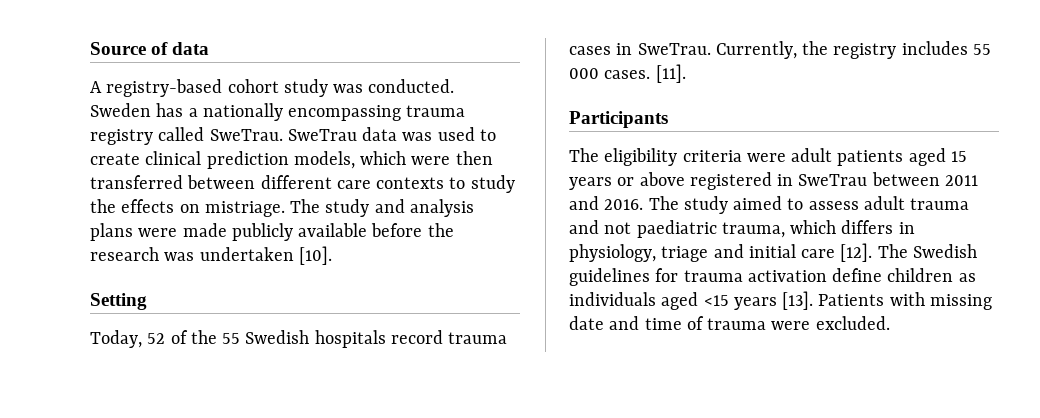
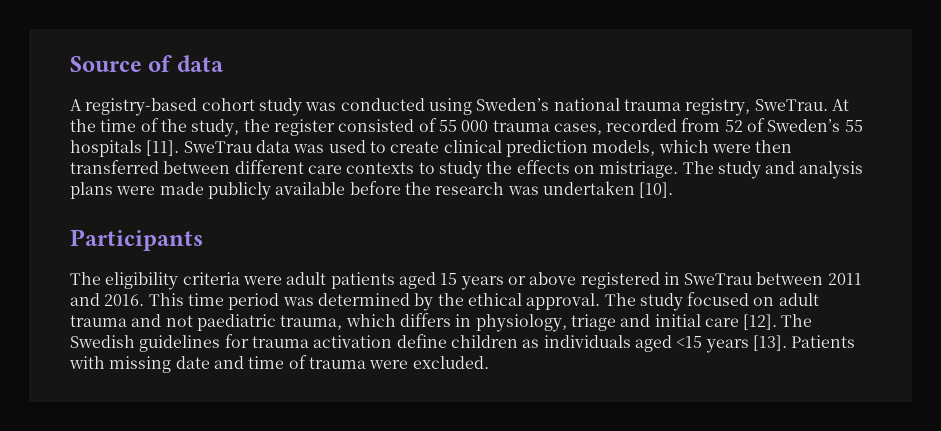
- A registry-based cohort study was conducted. Sweden has a nationally encompassing trauma registry called SweTrau.
+ A registry-based cohort study was conducted using Sweden’s national trauma registry, SweTrau. At the time of the study, the register consisted of 55 000 trauma cases, recorded from 52 of Sweden’s 55 hospitals [11].
- Setting
- Today, 52 of the 55 Swedish hospitals record trauma cases in SweTrau. Currently, the registry includes 55 000 cases. [11].
- The study aimed to assess adult trauma and not paediatric trauma, which differs in physiology, triage and initial care [12].
+ This time period was determined by the ethical approval. The study focused on adult trauma and not paediatric trauma, which differs in physiology, triage and initial care [12].

